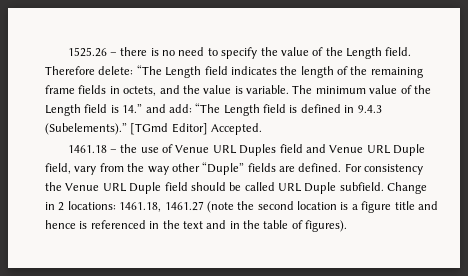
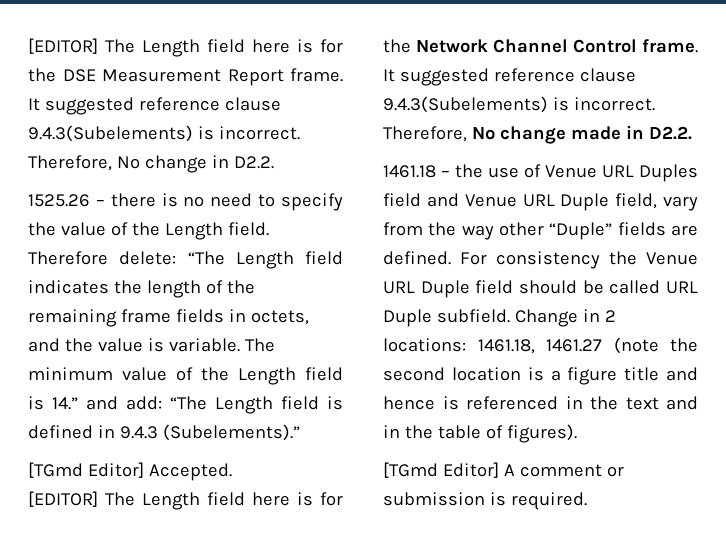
+ [EDITOR] The Length field here is for the DSE Measurement Report frame. It suggested reference clause 9.4.3(Subelements) is incorrect. Therefore, No change in D2.2.
- The minimum value of the Length field is 14.” and add: “The Length field is defined in 9.4.3 (Subelements).” [TGmd Editor] Accepted.
+ The minimum value of the Length field is 14.” and add: “The Length field is defined in 9.4.3 (Subelements).”
+ [TGmd Editor] Accepted.
+ [EDITOR] The Length field here is for the Network Channel Control frame. It suggested reference clause 9.4.3(Subelements) is incorrect. Therefore, No change made in D2.2.
+ [TGmd Editor] A comment or submission is required.

